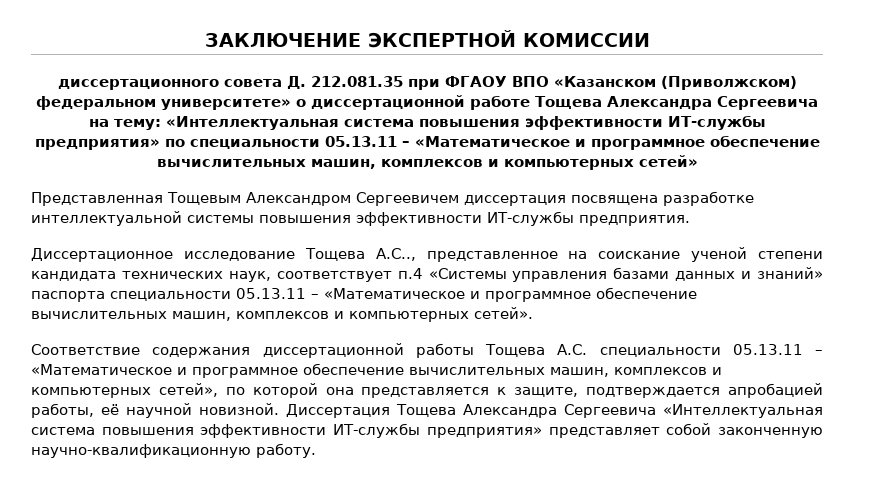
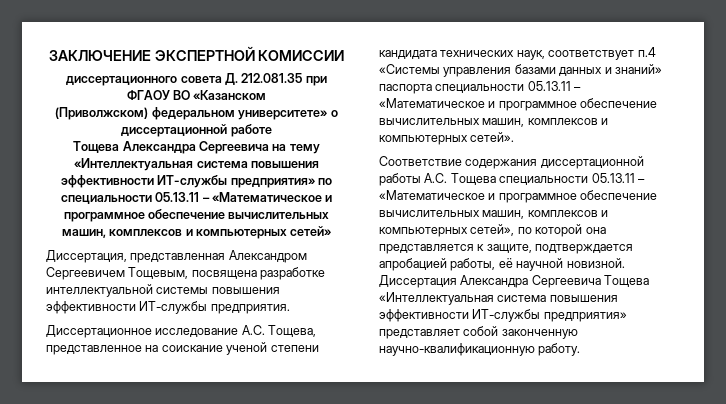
- диссертационного совета Д. 212.081.35 при ФГАОУ ВПО «Казанском (Приволжском) федеральном университете» о диссертационной работе Тощева Александра Сергеевича на тему: «Интеллектуальная система повышения эффективности ИТ-службы предприятия» по специальности 05.13.11 – «Математическое и программное обеспечение вычислительных машин, комплексов и компьютерных сетей»
+ диссертационного совета Д. 212.081.35 при ФГАОУ ВО «Казанском
+ (Приволжском) федеральном университете» о диссертационной работе
+ Тощева Александра Сергеевича на тему «Интеллектуальная система повышения эффективности ИТ-службы предприятия» по специальности 05.13.11 – «Математическое и программное обеспечение вычислительных машин, комплексов и компьютерных сетей»
- Представленная Тощевым Александром Сергеевичем диссертация посвящена разработке интеллектуальной системы повышения эффективности ИТ-службы предприятия.
+ Диссертация, представленная Александром Сергеевичем Тощевым, посвящена разработке интеллектуальной системы повышения эффективности ИТ-службы предприятия.
- Диссертационное исследование Тощева А.С.., представленное на соискание ученой степени кандидата технических наук, соответствует п.4 «Системы управления базами данных и знаний» паспорта специальности 05.13.11 – «Математическое и программное обеспечение вычислительных машин, комплексов и компьютерных сетей».
+ Диссертационное исследование А.С. Тощева, представленное на соискание ученой степени кандидата технических наук, соответствует п.4 «Системы управления базами данных и знаний» паспорта специальности 05.13.11 – «Математическое и программное обеспечение вычислительных машин, комплексов и компьютерных сетей».
- Соответствие содержания диссертационной работы Тощева А.С. специальности 05.13.11 – «Математическое и программное обеспечение вычислительных машин, комплексов и компьютерных сетей», по которой она представляется к защите, подтверждается апробацией работы, её научной новизной.
+ Соответствие содержания диссертационной работы А.С. Тощева специальности 05.13.11 – «Математическое и программное обеспечение вычислительных машин, комплексов и компьютерных сетей», по которой она представляется к защите, подтверждается апробацией работы, её научной новизной.
- Диссертация Тощева Александра Сергеевича «Интеллектуальная система повышения эффективности ИТ-службы предприятия» представляет собой законченную научно-квалификационную работу.
+ Диссертация Александра Сергеевича Тощева «Интеллектуальная система повышения эффективности ИТ-службы предприятия» представляет собой законченную научно-квалификационную работу.

